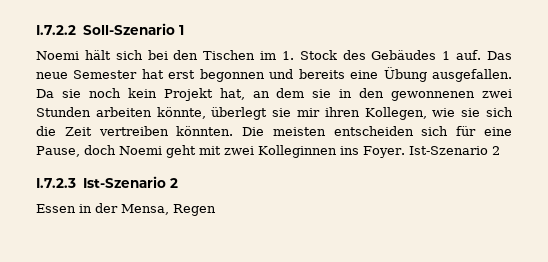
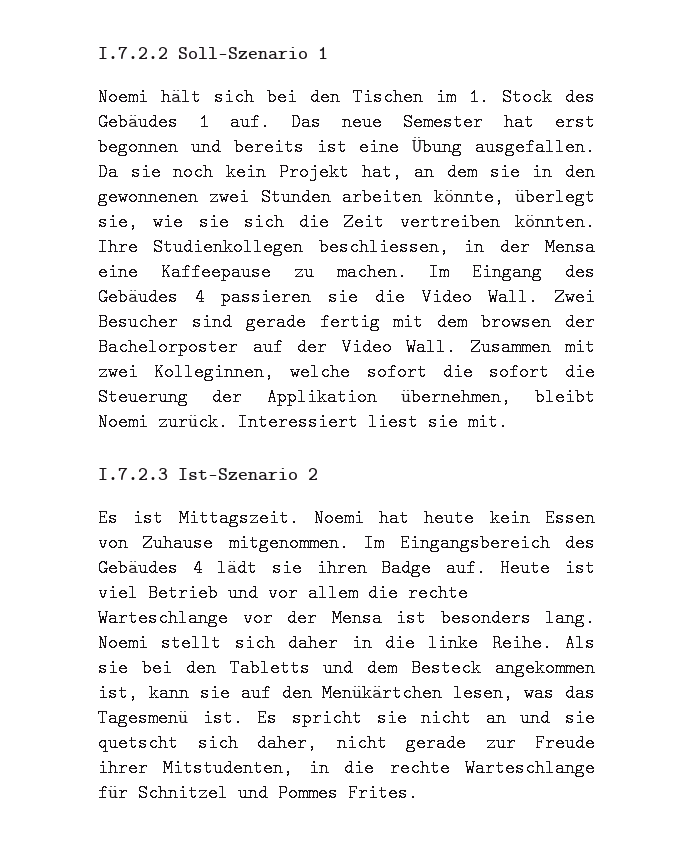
- Das neue Semester hat erst begonnen und bereits eine Übung ausgefallen.
+ Das neue Semester hat erst begonnen und bereits ist eine Übung ausgefallen.
- Da sie noch kein Projekt hat, an dem sie in den gewonnenen zwei Stunden arbeiten könnte, überlegt sie mir ihren Kollegen, wie sie sich die Zeit vertreiben könnten.
+ Da sie noch kein Projekt hat, an dem sie in den gewonnenen zwei Stunden arbeiten könnte, überlegt sie, wie sie sich die Zeit vertreiben könnten.
- Die meisten entscheiden sich für eine Pause, doch Noemi geht mit zwei Kolleginnen ins Foyer. Ist-Szenario 2
+ Ihre Studienkollegen beschliessen, in der Mensa eine Kaffeepause zu machen. Im Eingang des Gebäudes 4 passieren sie die Video Wall. Zwei Besucher sind gerade fertig mit dem browsen der Bachelorposter auf der Video Wall. Zusammen mit zwei Kolleginnen, welche sofort die sofort die Steuerung der Applikation übernehmen, bleibt Noemi zurück. Interessiert liest sie mit.
  I.7.2.3 Ist-Szenario 2
- Essen in der Mensa, Regen
+ Es ist Mittagszeit. Noemi hat heute kein Essen von Zuhause mitgenommen. Im Eingangsbereich des Gebäudes 4 lädt sie ihren Badge auf. Heute ist viel Betrieb und vor allem die rechte Warteschlange vor der Mensa ist besonders lang. Noemi stellt sich daher in die linke Reihe. Als sie bei den Tabletts und dem Besteck angekommen ist, kann sie auf den Menükärtchen lesen, was das Tagesmenü ist. Es spricht sie nicht an und sie quetscht sich daher, nicht gerade zur Freude ihrer Mitstudenten, in die rechte Warteschlange für Schnitzel und Pommes Frites.

